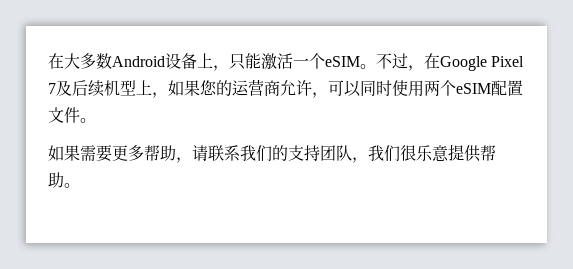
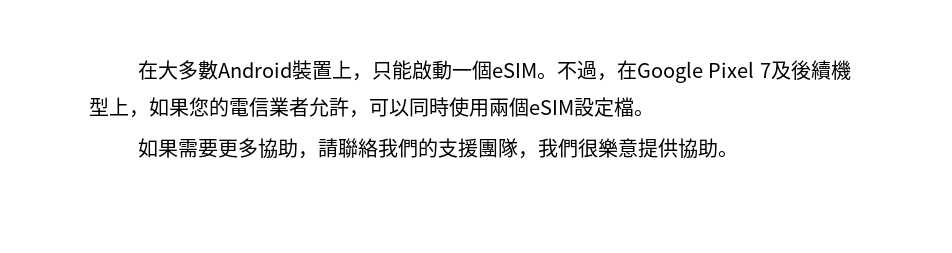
- 在大多数Android设备上，只能激活一个eSIM。
+ 在大多數Android裝置上，只能啟動一個eSIM。
- 不过，在Google Pixel 7及后续机型上，如果您的运营商允许，可以同时使用两个eSIM配置文件。
- 如果需要更多帮助，请联系我们的支持团队，我们很乐意提供帮助。
+ 不過，在Google Pixel 7及後續機型上，如果您的電信業者允許，可以同時使用兩個eSIM設定檔。
+ 如果需要更多協助，請聯絡我們的支援團隊，我們很樂意提供協助。

